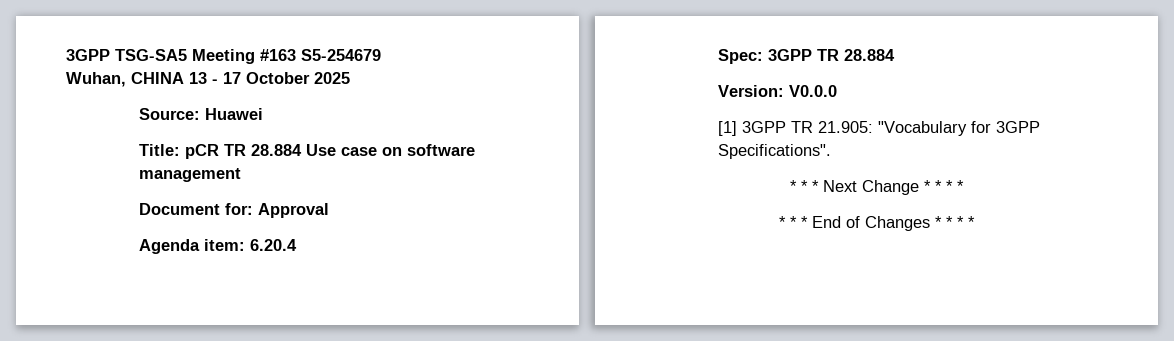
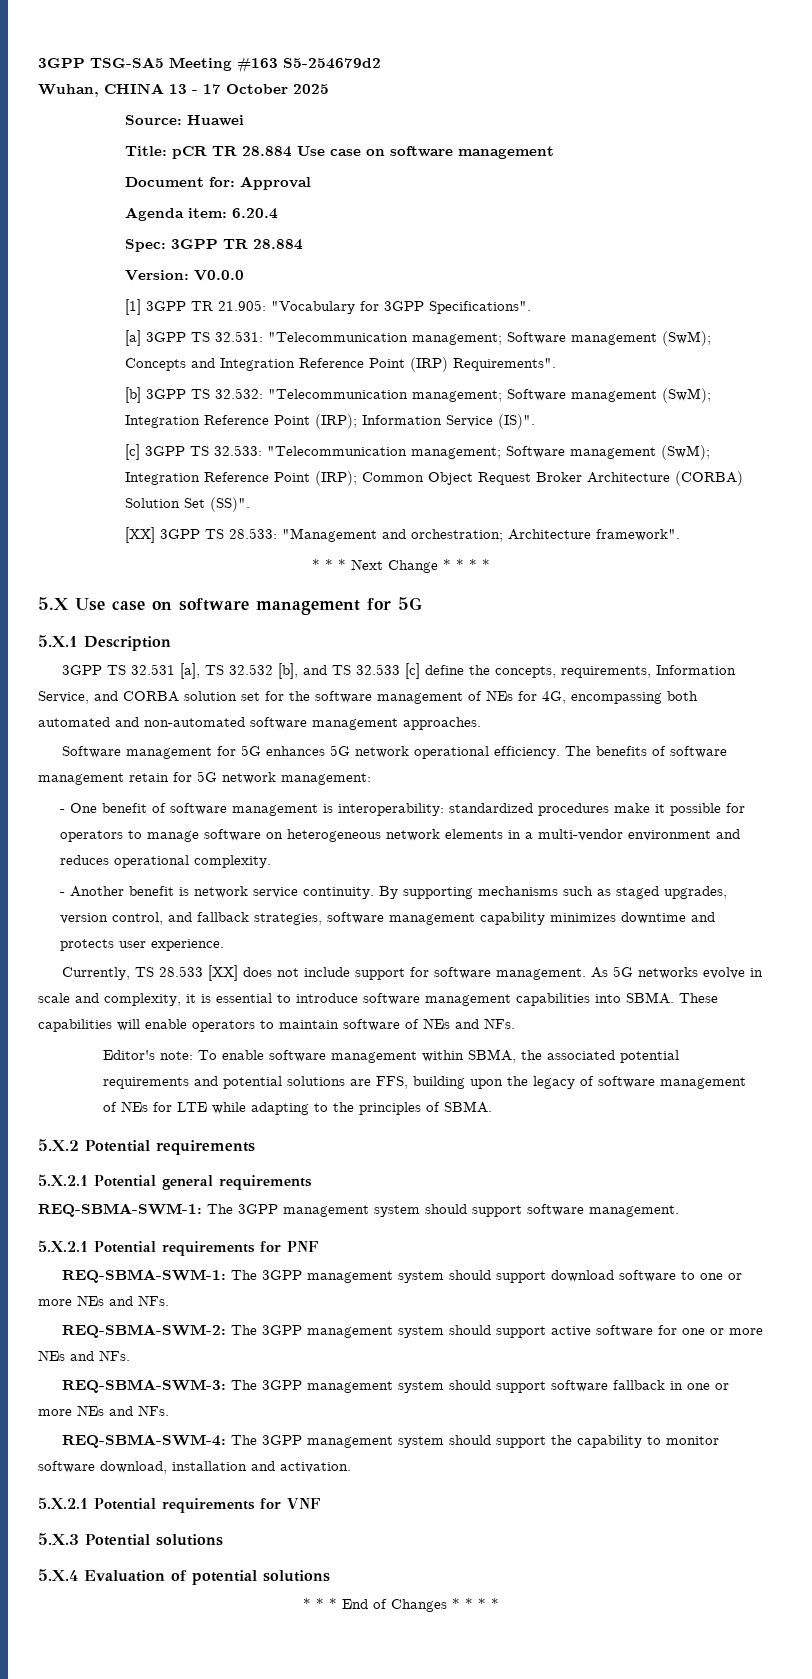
- 3GPP TSG-SA5 Meeting #163 S5-254679
+ 3GPP TSG-SA5 Meeting #163 S5-254679d2
+ [a] 3GPP TS 32.531: "Telecommunication management; Software management (SwM); Concepts and Integration Reference Point (IRP) Requirements".
+ [b] 3GPP TS 32.532: "Telecommunication management; Software management (SwM); Integration Reference Point (IRP); Information Service (IS)".
+ [c] 3GPP TS 32.533: "Telecommunication management; Software management (SwM); Integration Reference Point (IRP); Common Object Request Broker Architecture (CORBA) Solution Set (SS)".
+ [XX] 3GPP TS 28.533: "Management and orchestration; Architecture framework".
+ 5.X Use case on software management for 5G
+ 5.X.1 Description
+ 3GPP TS 32.531 [a], TS 32.532 [b], and TS 32.533 [c] define the concepts, requirements, Information Service, and CORBA solution set for the software management of NEs for 4G, encompassing both automated and non-automated software management approaches.
+ Software management for 5G enhances 5G network operational efficiency. The benefits of software management retain for 5G network management:
+ - One benefit of software management is interoperability: standardized procedures make it possible for operators to manage software on heterogeneous network elements in a multi-vendor environment and reduces operational complexity.
+ - Another benefit is network service continuity. By supporting mechanisms such as staged upgrades, version control, and fallback strategies, software management capability minimizes downtime and protects user experience.
+ Currently, TS 28.533 [XX] does not include support for software management. As 5G networks evolve in scale and complexity, it is essential to introduce software management capabilities into SBMA. These capabilities will enable operators to maintain software of NEs and NFs.
+ Editor's note: To enable software management within SBMA, the associated potential requirements and potential solutions are FFS, building upon the legacy of software management of NEs for LTE while adapting to the principles of SBMA.
+ 5.X.2 Potential requirements
+ 5.X.2.1 Potential general requirements
+ REQ-SBMA-SWM-1: The 3GPP management system should support software management.
+ 5.X.2.1 Potential requirements for PNF
+ REQ-SBMA-SWM-1: The 3GPP management system should support download software to one or more NEs and NFs.
+ REQ-SBMA-SWM-2: The 3GPP management system should support active software for one or more NEs and NFs.
+ REQ-SBMA-SWM-3: The 3GPP management system should support software fallback in one or more NEs and NFs.
+ REQ-SBMA-SWM-4: The 3GPP management system should support the capability to monitor software download, installation and activation.
+ 5.X.2.1 Potential requirements for VNF
+ 5.X.3 Potential solutions
+ 5.X.4 Evaluation of potential solutions

